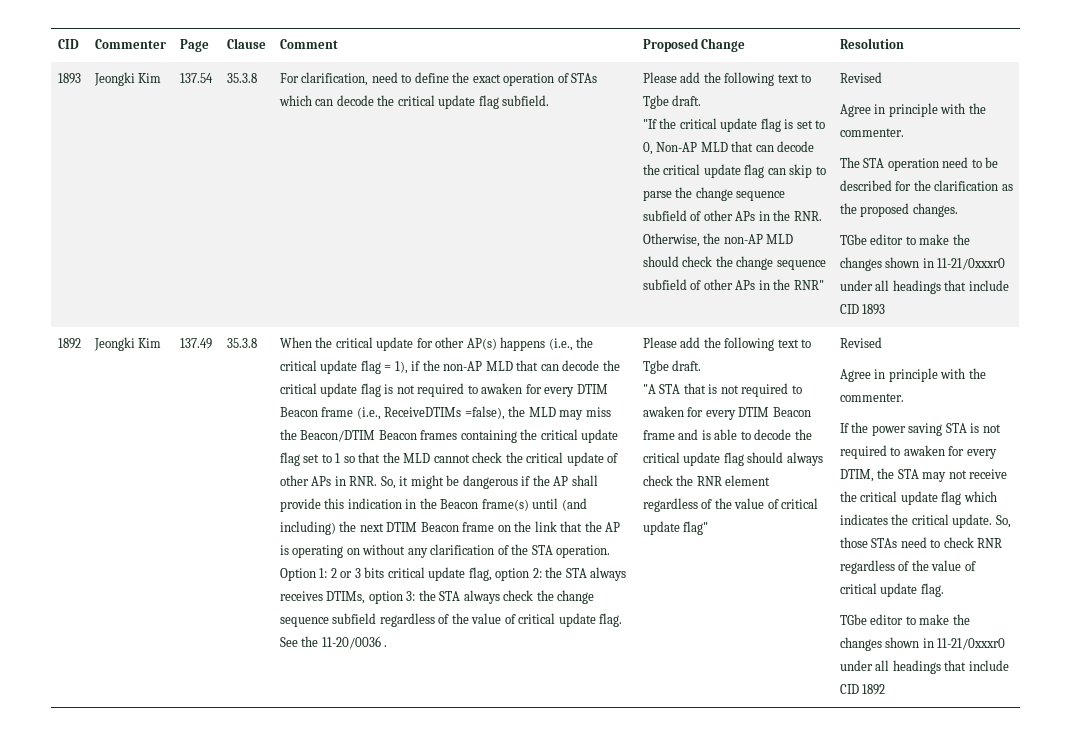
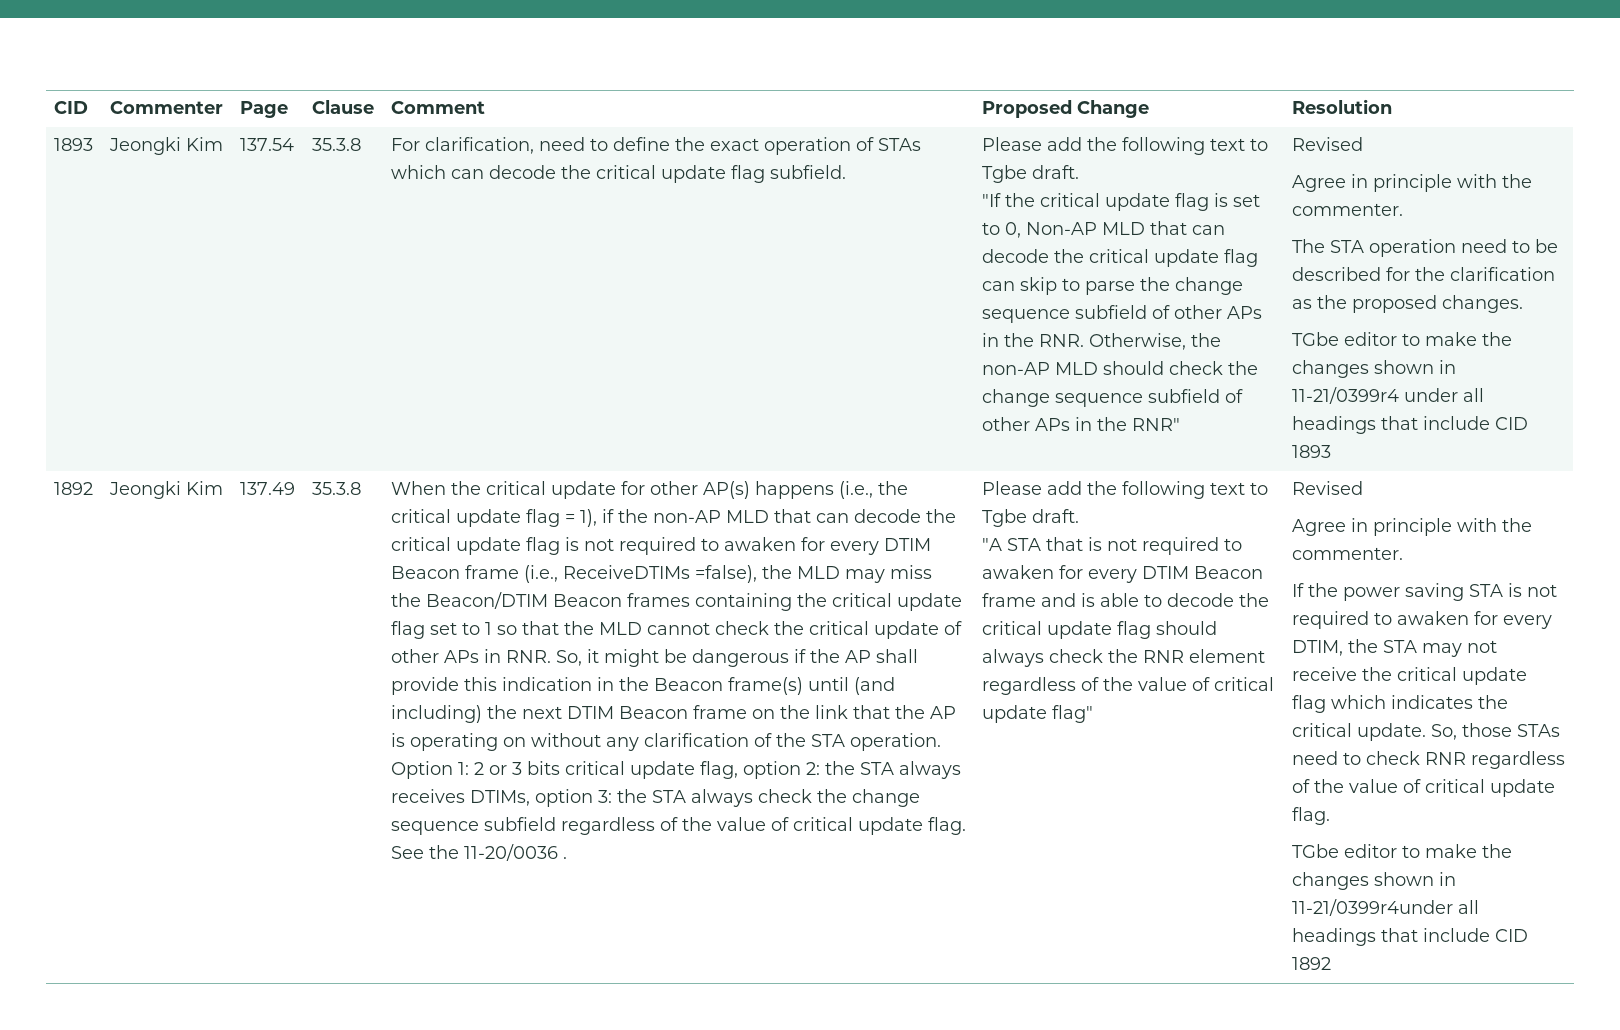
- TGbe editor to make the changes shown in 11-21/0xxxr0 under all headings that include CID 1893
+ TGbe editor to make the changes shown in 11-21/0399r4 under all headings that include CID 1893
- TGbe editor to make the changes shown in 11-21/0xxxr0 under all headings that include CID 1892
+ TGbe editor to make the changes shown in 11-21/0399r4under all headings that include CID 1892

